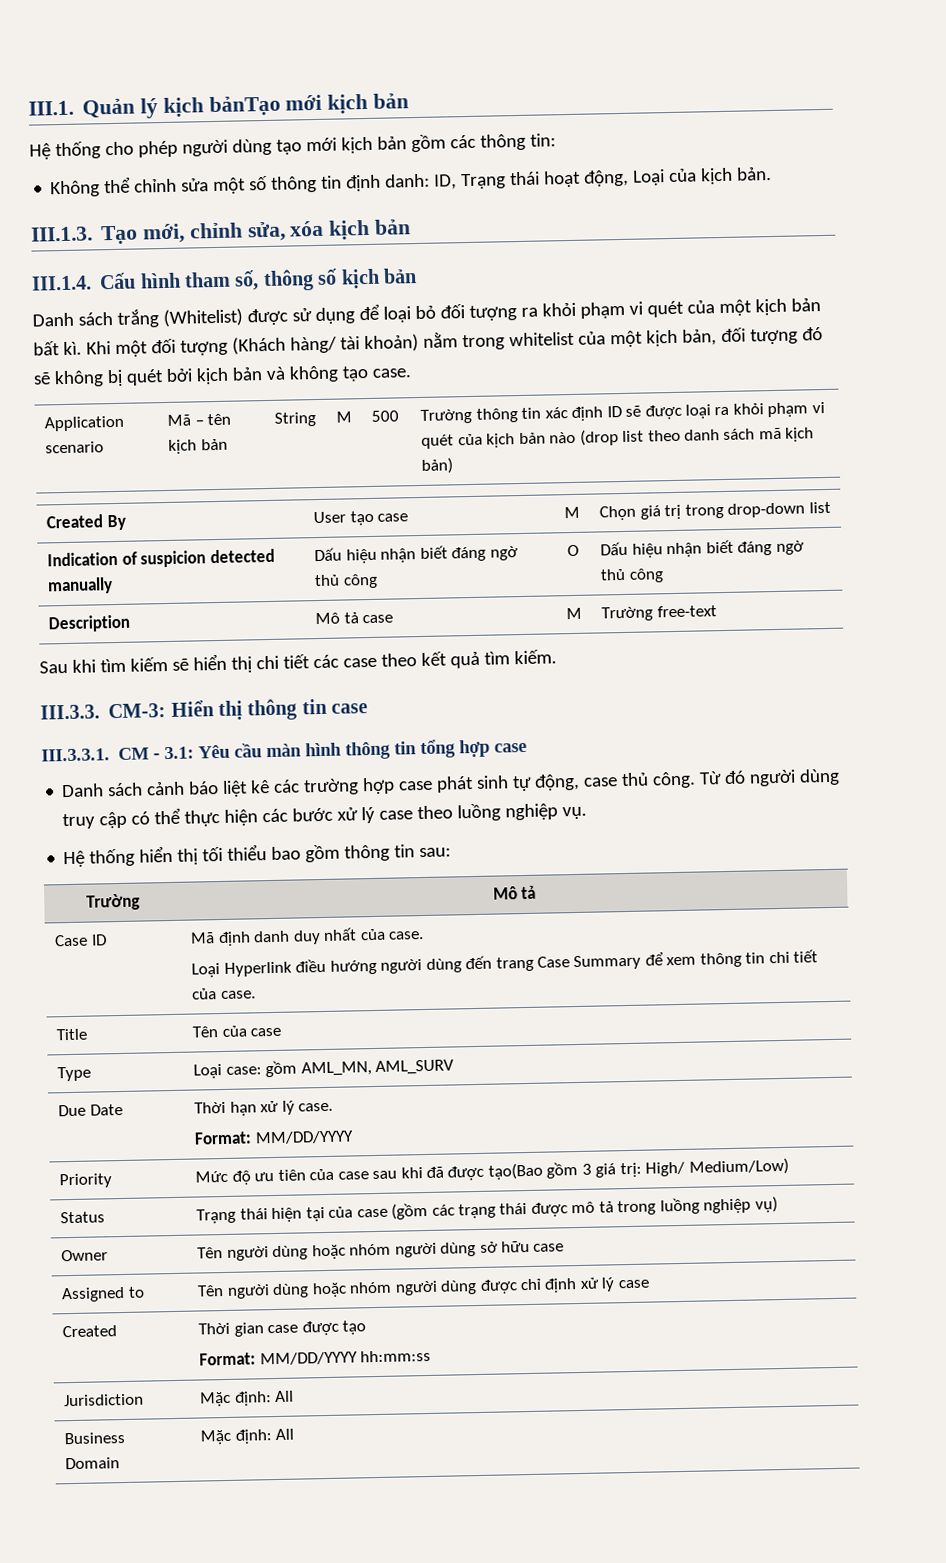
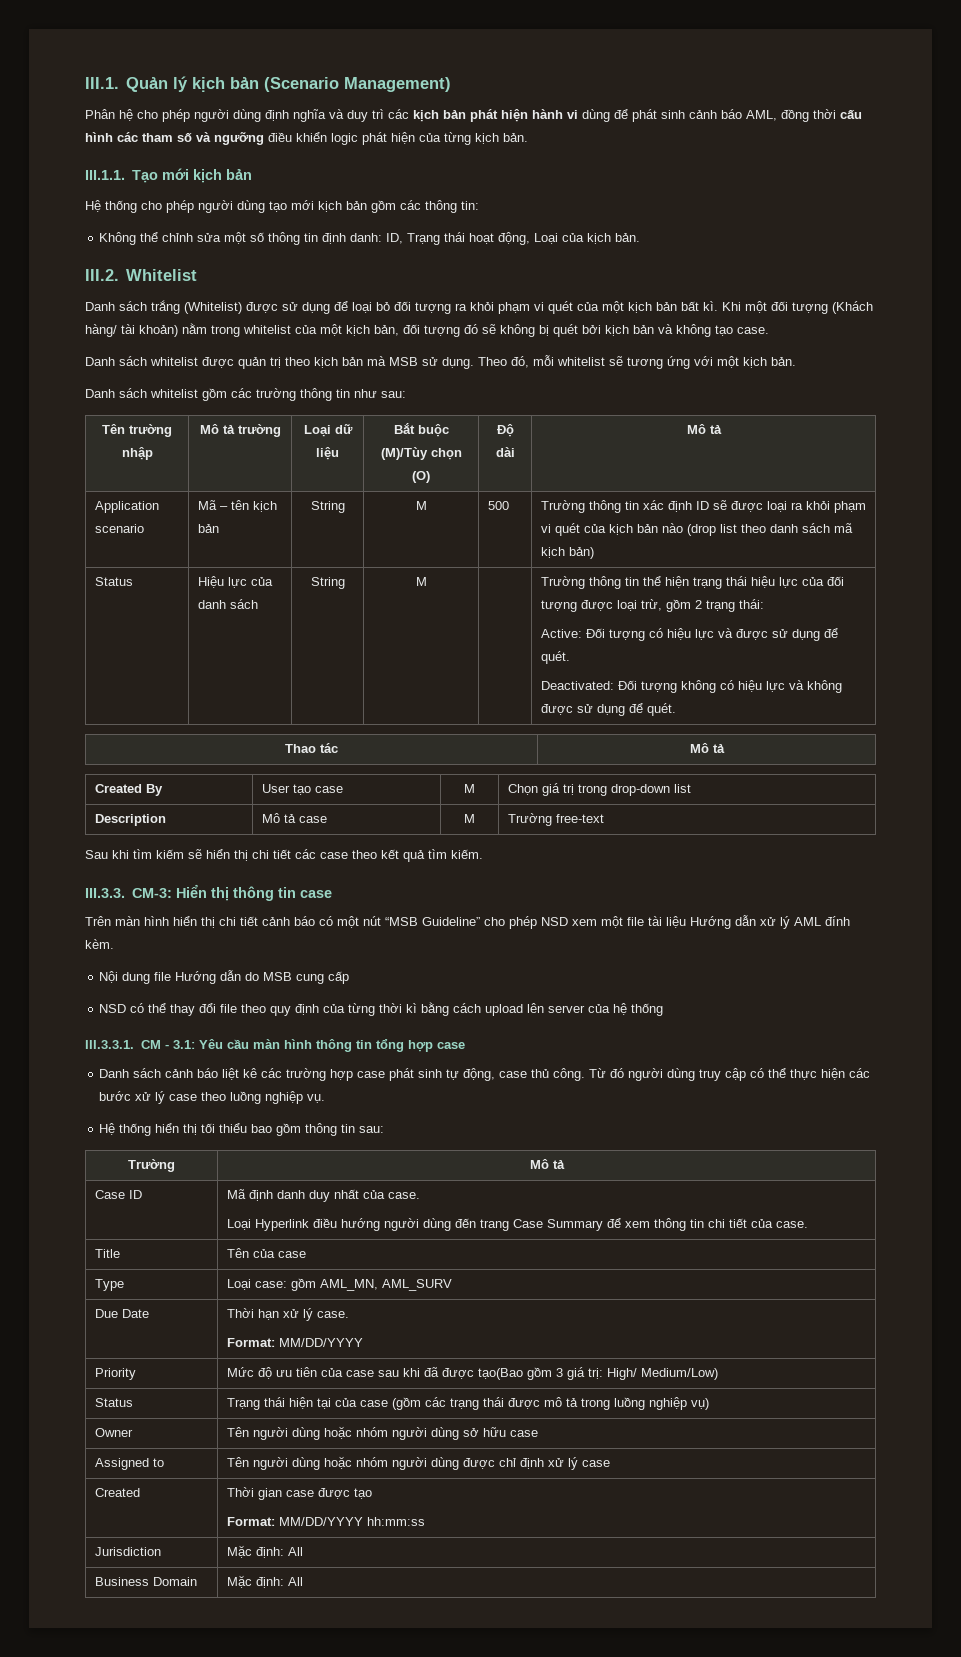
- III.1. Quản lý kịch bảnTạo mới kịch bản
+ III.1. Quản lý kịch bản (Scenario Management)
+ Phân hệ cho phép người dùng định nghĩa và duy trì các kịch bản phát hiện hành vi dùng để phát sinh cảnh báo AML, đồng thời cấu hình các tham số và ngưỡng điều khiển logic phát hiện của từng kịch bản.
+ III.1.1. Tạo mới kịch bản
- III.1.3. Tạo mới, chỉnh sửa, xóa kịch bản
- III.1.4. Cấu hình tham số, thông số kịch bản
+ III.2. Whitelist
+ Danh sách whitelist được quản trị theo kịch bản mà MSB sử dụng. Theo đó, mỗi whitelist sẽ tương ứng với một kịch bản.
+ Danh sách whitelist gồm các trường thông tin như sau:
+ Tên trường nhập | Mô tả trường | Loại dữ liệu | Bắt buộc (M)/Tùy chọn (O) | Độ dài | Mô tả
+ Status | Hiệu lực của danh sách | String | M | | Trường thông tin thể hiện trạng thái hiệu lực của đối tượng được loại trừ, gồm 2 trạng thái:
+ Active: Đối tượng có hiệu lực và được sử dụng để quét.
+ Deactivated: Đối tượng không có hiệu lực và không được sử dụng để quét.
+ Thao tác | Mô tả
- Indication of suspicion detected manually | Dấu hiệu nhận biết đáng ngờ thủ công | O | Dấu hiệu nhận biết đáng ngờ thủ công
+ Trên màn hình hiển thị chi tiết cảnh báo có một nút “MSB Guideline” cho phép NSD xem một file tài liệu Hướng dẫn xử lý AML đính kèm.
+ Nội dung file Hướng dẫn do MSB cung cấp
+ NSD có thể thay đổi file theo quy định của từng thời kì bằng cách upload lên server của hệ thống

